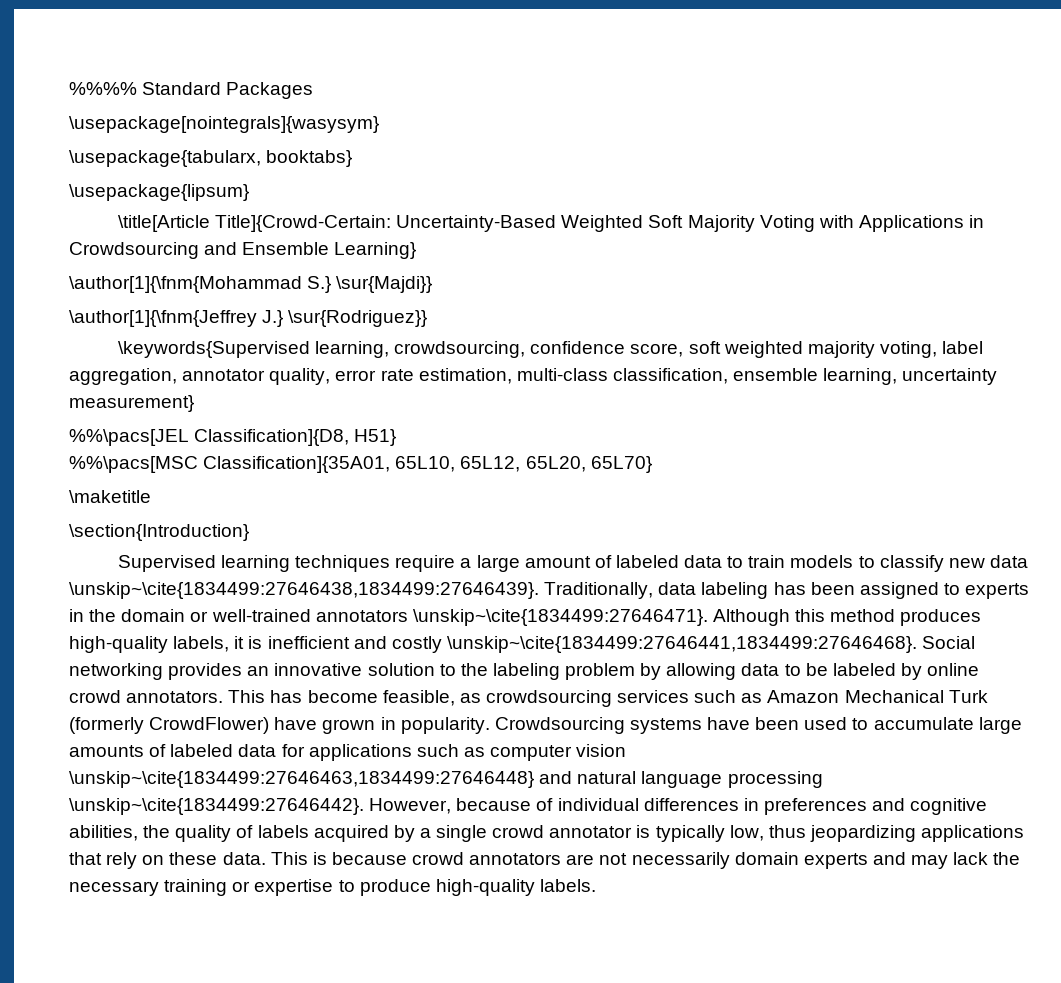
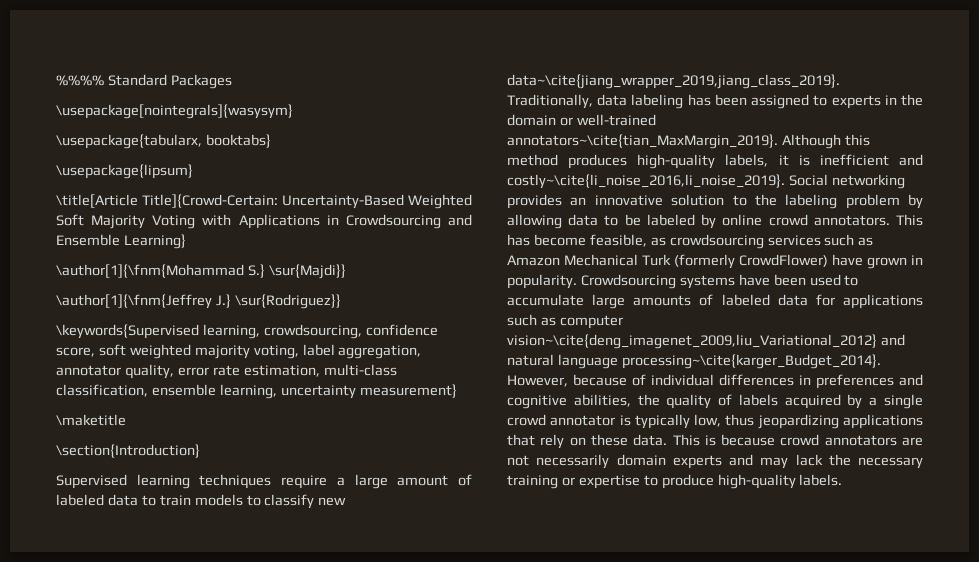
- %%\pacs[JEL Classification]{D8, H51}
- %%\pacs[MSC Classification]{35A01, 65L10, 65L12, 65L20, 65L70}
- Supervised learning techniques require a large amount of labeled data to train models to classify new data \unskip~\cite{1834499:27646438,1834499:27646439}.
+ Supervised learning techniques require a large amount of labeled data to train models to classify new data~\cite{jiang_wrapper_2019,jiang_class_2019}.
- Traditionally, data labeling has been assigned to experts in the domain or well-trained annotators \unskip~\cite{1834499:27646471}.
+ Traditionally, data labeling has been assigned to experts in the domain or well-trained annotators~\cite{tian_MaxMargin_2019}.
- Although this method produces high-quality labels, it is inefficient and costly \unskip~\cite{1834499:27646441,1834499:27646468}.
+ Although this method produces high-quality labels, it is inefficient and costly~\cite{li_noise_2016,li_noise_2019}.
- Crowdsourcing systems have been used to accumulate large amounts of labeled data for applications such as computer vision \unskip~\cite{1834499:27646463,1834499:27646448} and natural language processing \unskip~\cite{1834499:27646442}.
+ Crowdsourcing systems have been used to accumulate large amounts of labeled data for applications such as computer vision~\cite{deng_imagenet_2009,liu_Variational_2012} and natural language processing~\cite{karger_Budget_2014}.

